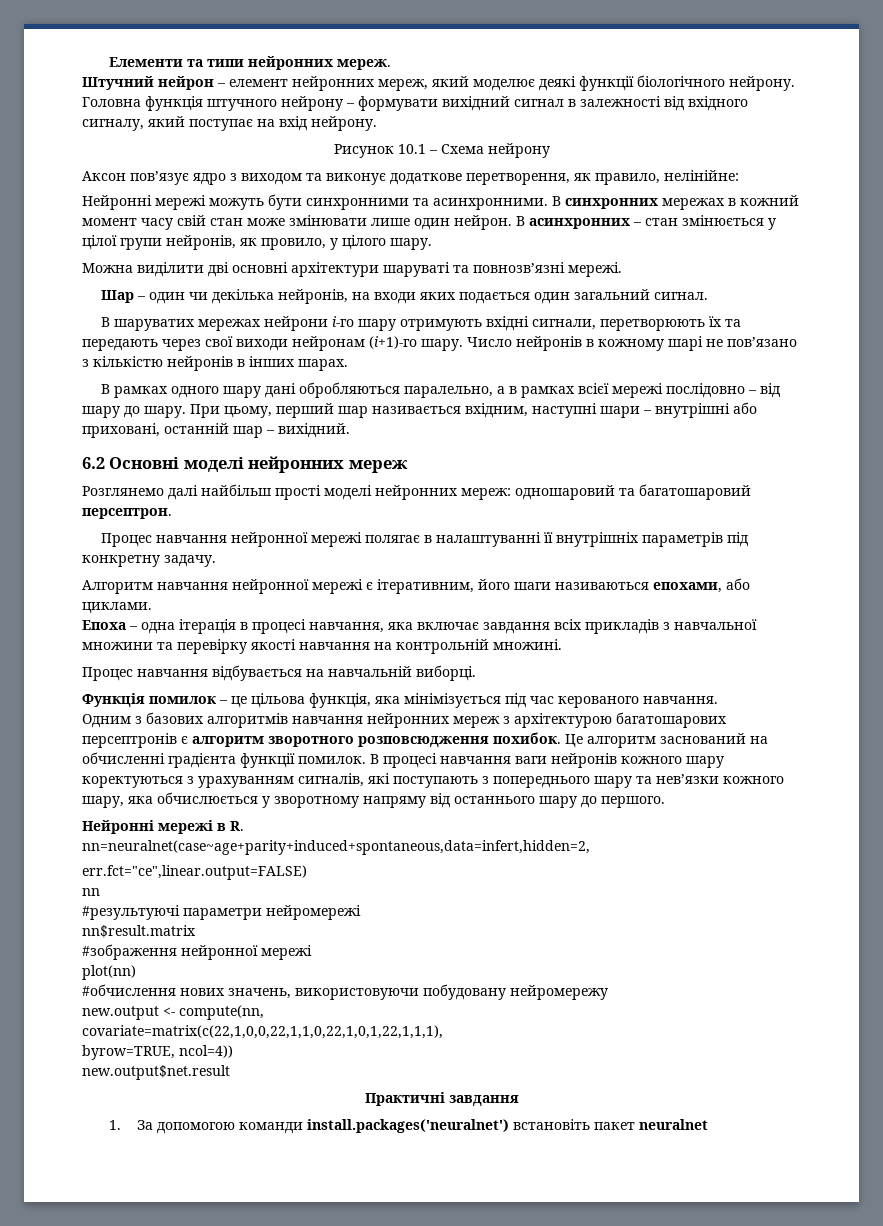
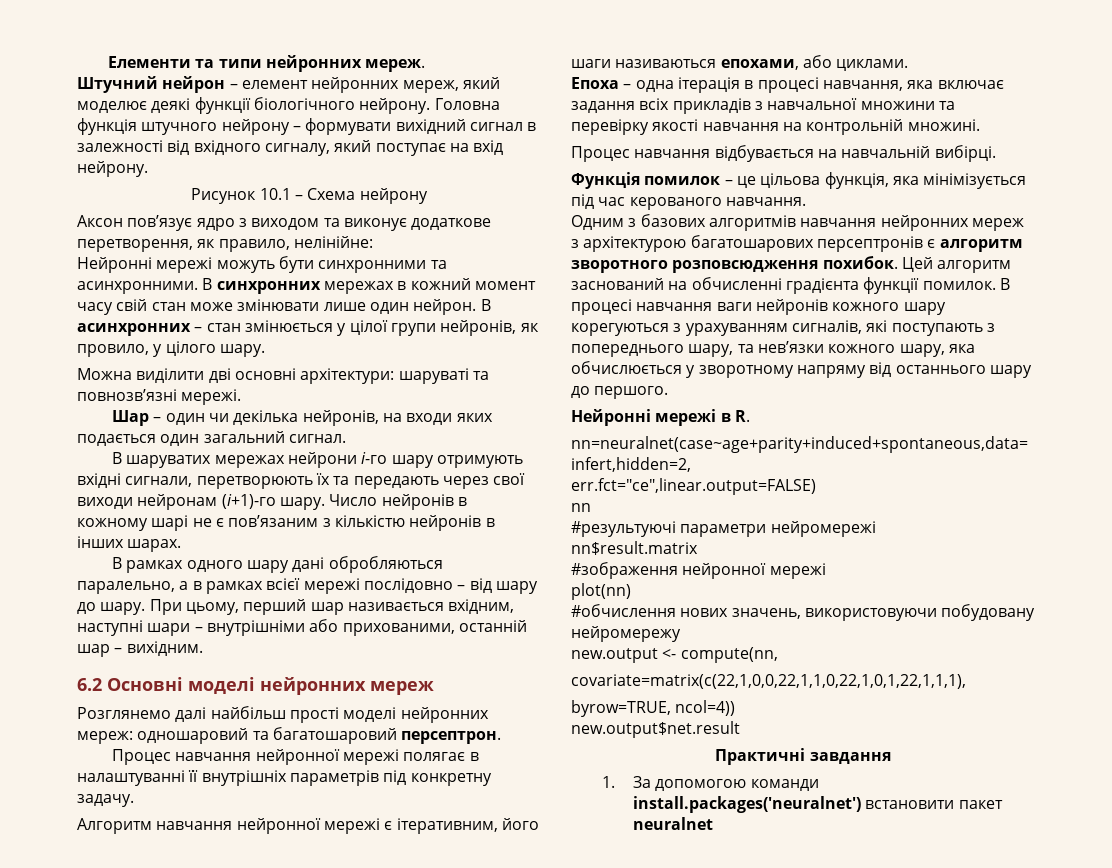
- Можна виділити дві основні архітектури шаруваті та повнозв’язні мережі.
+ Можна виділити дві основні архітектури: шаруваті та повнозв’язні мережі.
- Число нейронів в кожному шарі не пов’язано з кількістю нейронів в інших шарах.
+ Число нейронів в кожному шарі не є пов’язаним з кількістю нейронів в інших шарах.
- При цьому, перший шар називається вхідним, наступні шари – внутрішні або приховані, останній шар – вихідний.
+ При цьому, перший шар називається вхідним, наступні шари – внутрішніми або прихованими, останній шар – вихідним.
- Епоха – одна ітерація в процесі навчання, яка включає завдання всіх прикладів з навчальної множини та перевірку якості навчання на контрольній множині.
+ Епоха – одна ітерація в процесі навчання, яка включає задання всіх прикладів з навчальної множини та перевірку якості навчання на контрольній множині.
- Процес навчання відбувається на навчальній виборці.
+ Процес навчання відбувається на навчальній вибірці.
- Це алгоритм заснований на обчисленні градієнта функції помилок.
+ Цей алгоритм заснований на обчисленні градієнта функції помилок.
- В процесі навчання ваги нейронів кожного шару коректуються з урахуванням сигналів, які поступають з попереднього шару та нев’язки кожного шару, яка обчислюється у зворотному напряму від останнього шару до першого.
+ В процесі навчання ваги нейронів кожного шару корегуються з урахуванням сигналів, які поступають з попереднього шару, та нев’язки кожного шару, яка обчислюється у зворотному напряму від останнього шару до першого.
- 1. За допомогою команди install.packages('neuralnet') встановіть пакет neuralnet
+ 1. За допомогою команди install.packages('neuralnet') встановити пакет neuralnet

